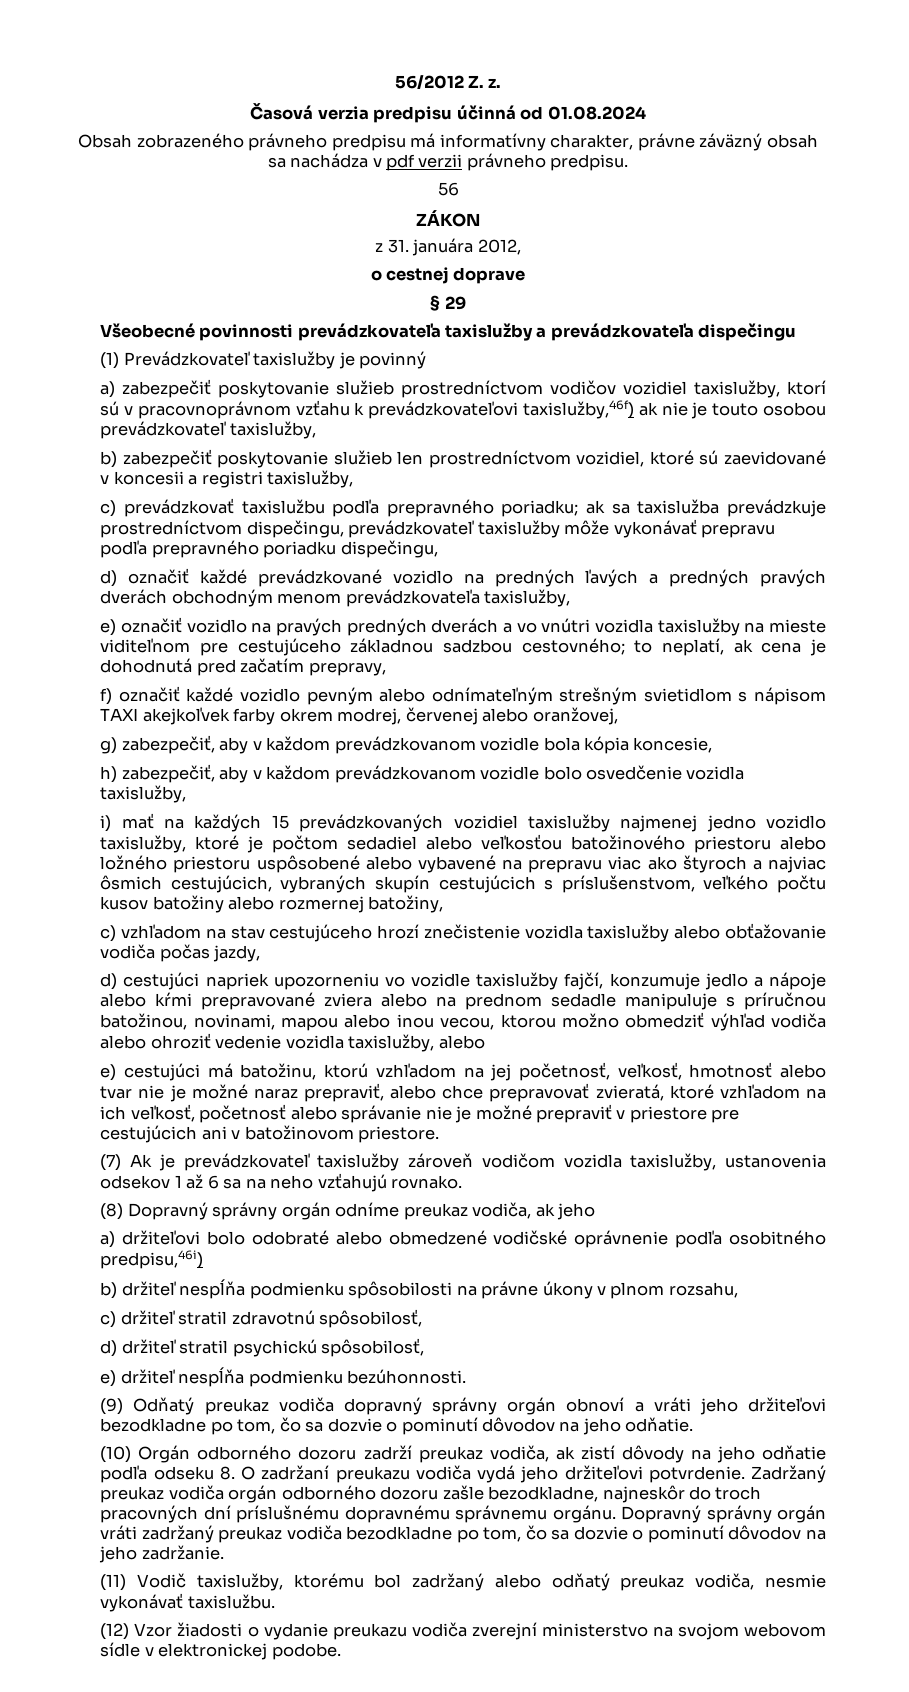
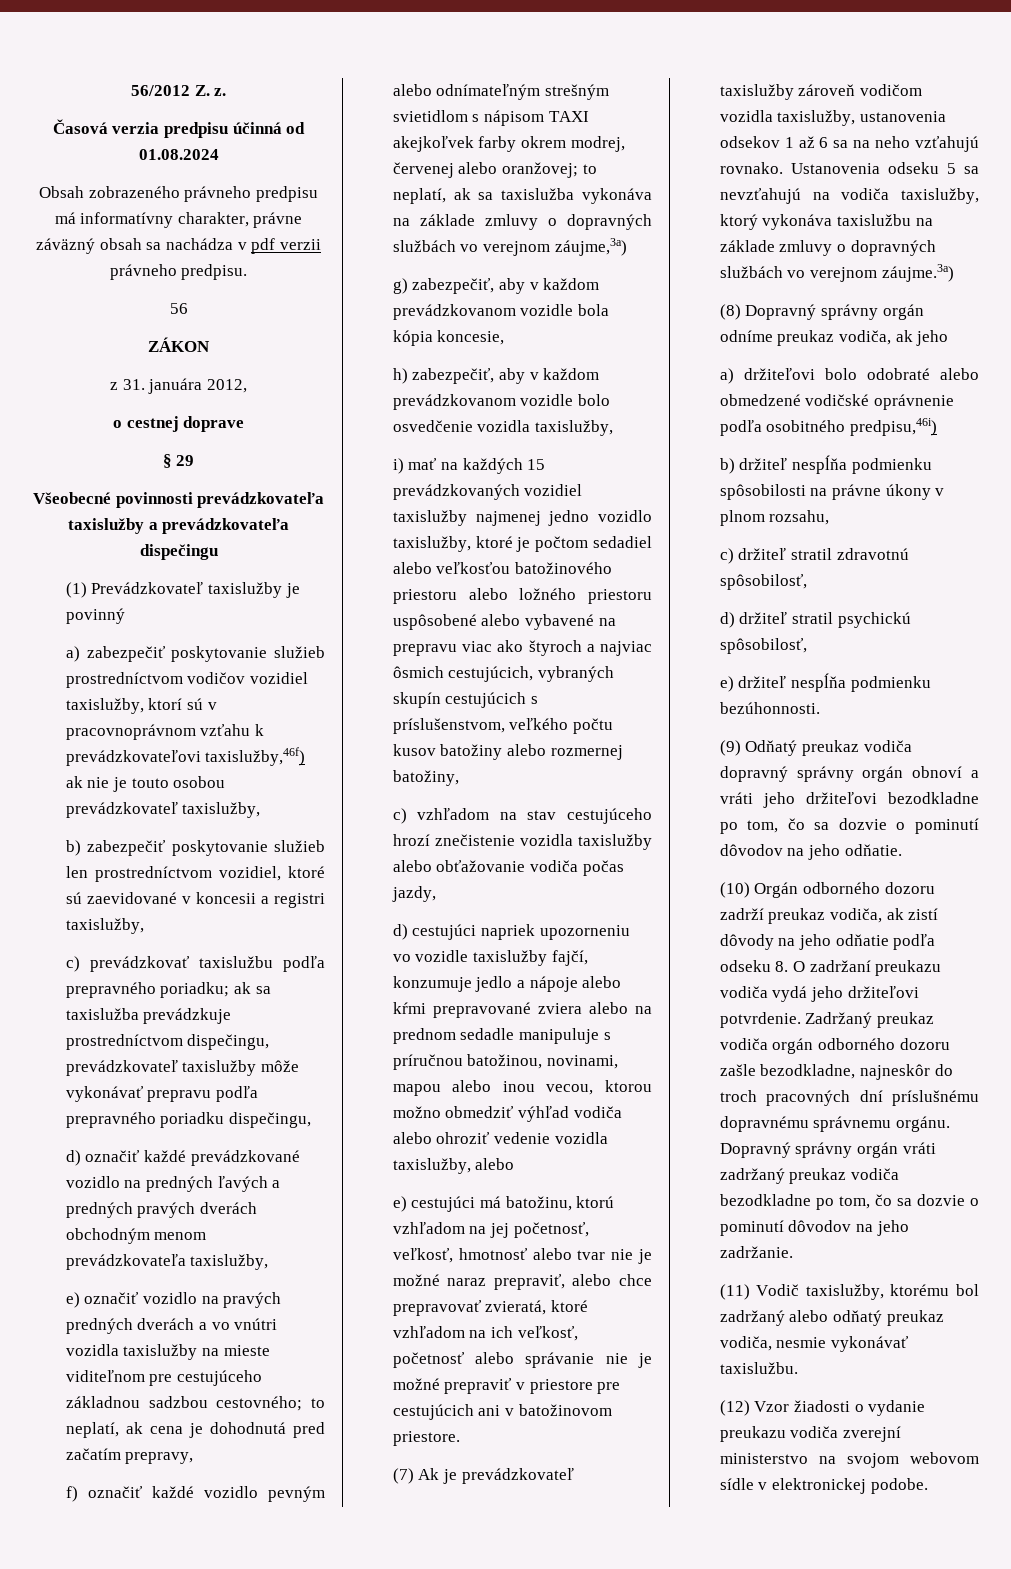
- f) označiť každé vozidlo pevným alebo odnímateľným strešným svietidlom s nápisom TAXI akejkoľvek farby okrem modrej, červenej alebo oranžovej,
+ f) označiť každé vozidlo pevným alebo odnímateľným strešným svietidlom s nápisom TAXI akejkoľvek farby okrem modrej, červenej alebo oranžovej; to neplatí, ak sa taxislužba vykonáva na základe zmluvy o dopravných službách vo verejnom záujme,3a)
+ Ustanovenia odseku 5 sa nevzťahujú na vodiča taxislužby, ktorý vykonáva taxislužbu na základe zmluvy o dopravných službách vo verejnom záujme.3a)

